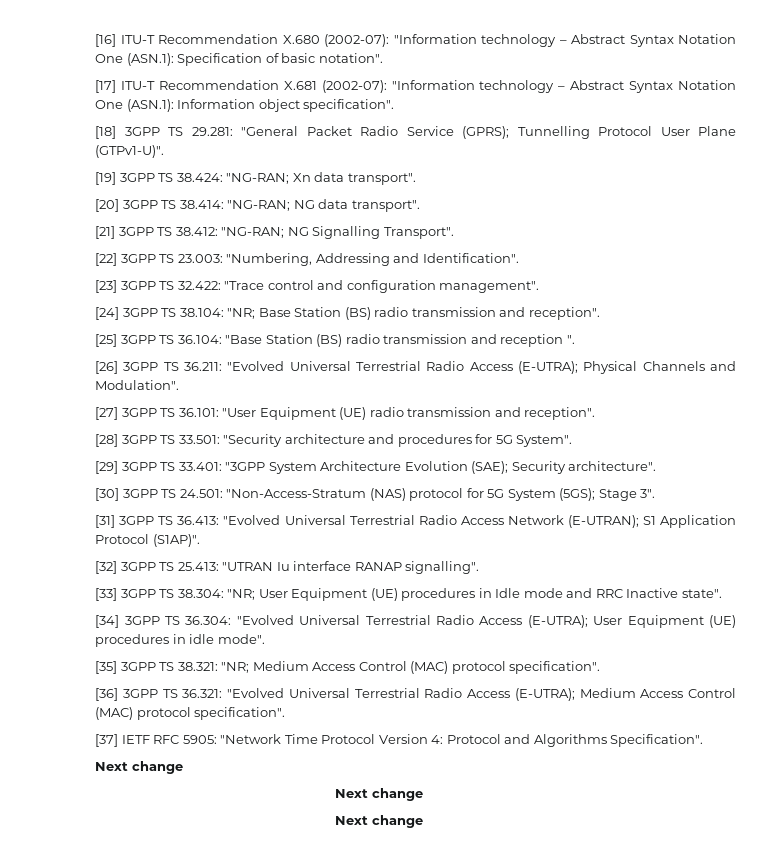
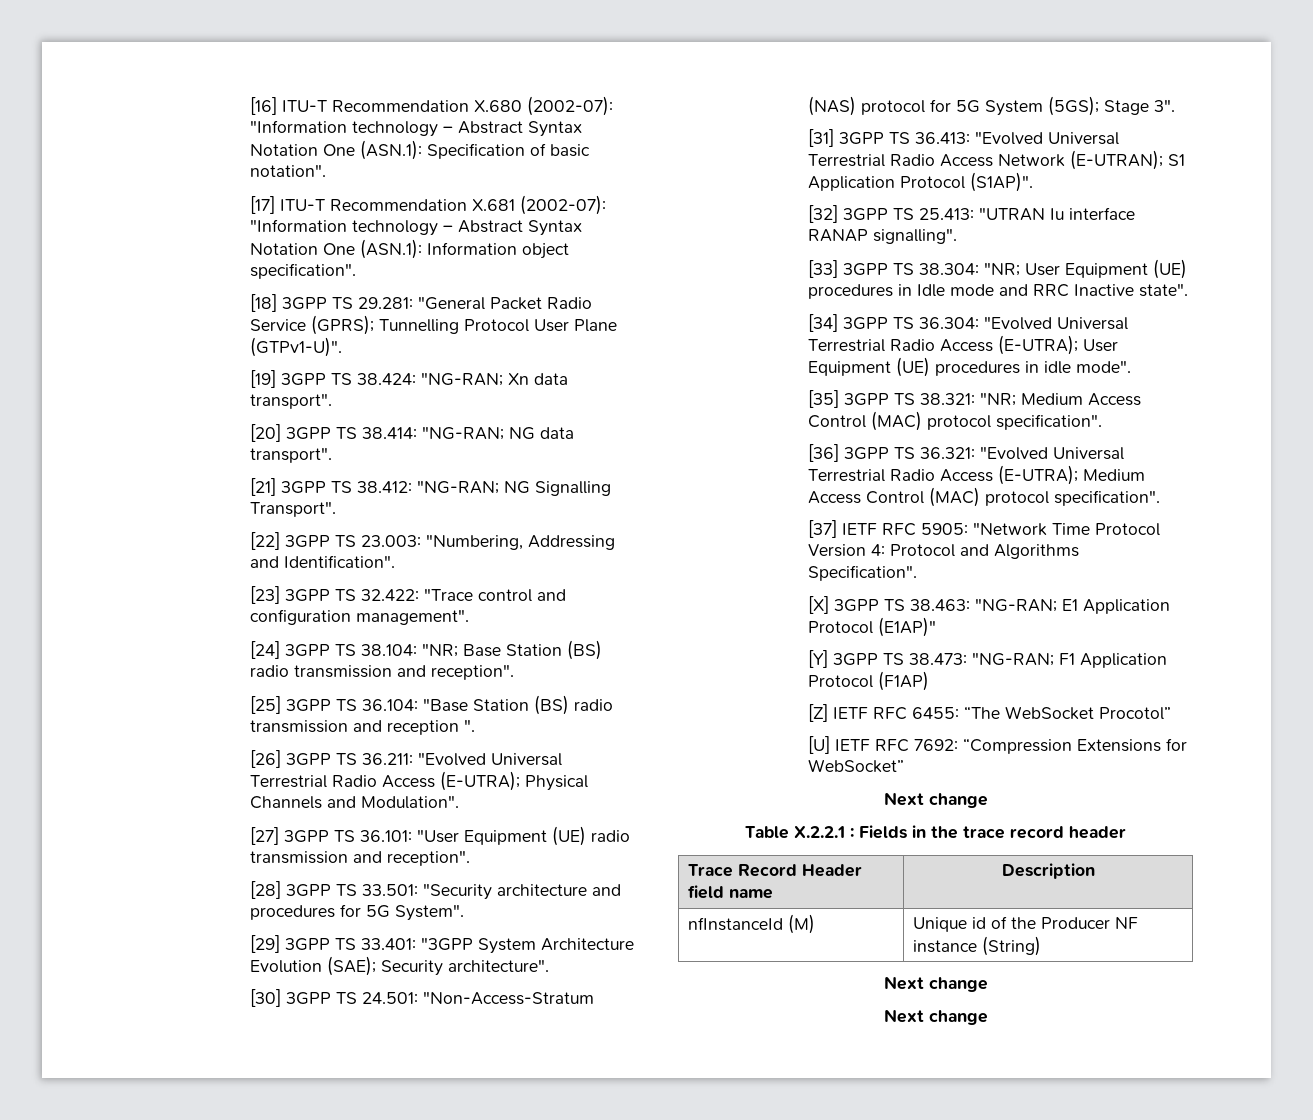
  [37] IETF RFC 5905: "Network Time Protocol Version 4: Protocol and Algorithms Specification".
+ [X] 3GPP TS 38.463: "NG-RAN; E1 Application Protocol (E1AP)"
+ [Y] 3GPP TS 38.473: "NG-RAN; F1 Application Protocol (F1AP)
+ [Z] IETF RFC 6455: “The WebSocket Procotol”
+ [U] IETF RFC 7692: “Compression Extensions for WebSocket”
  Next change
+ Table X.2.2.1 : Fields in the trace record header
+ Trace Record Header field name | Description
+ nfInstanceId (M) | Unique id of the Producer NF instance (String)

